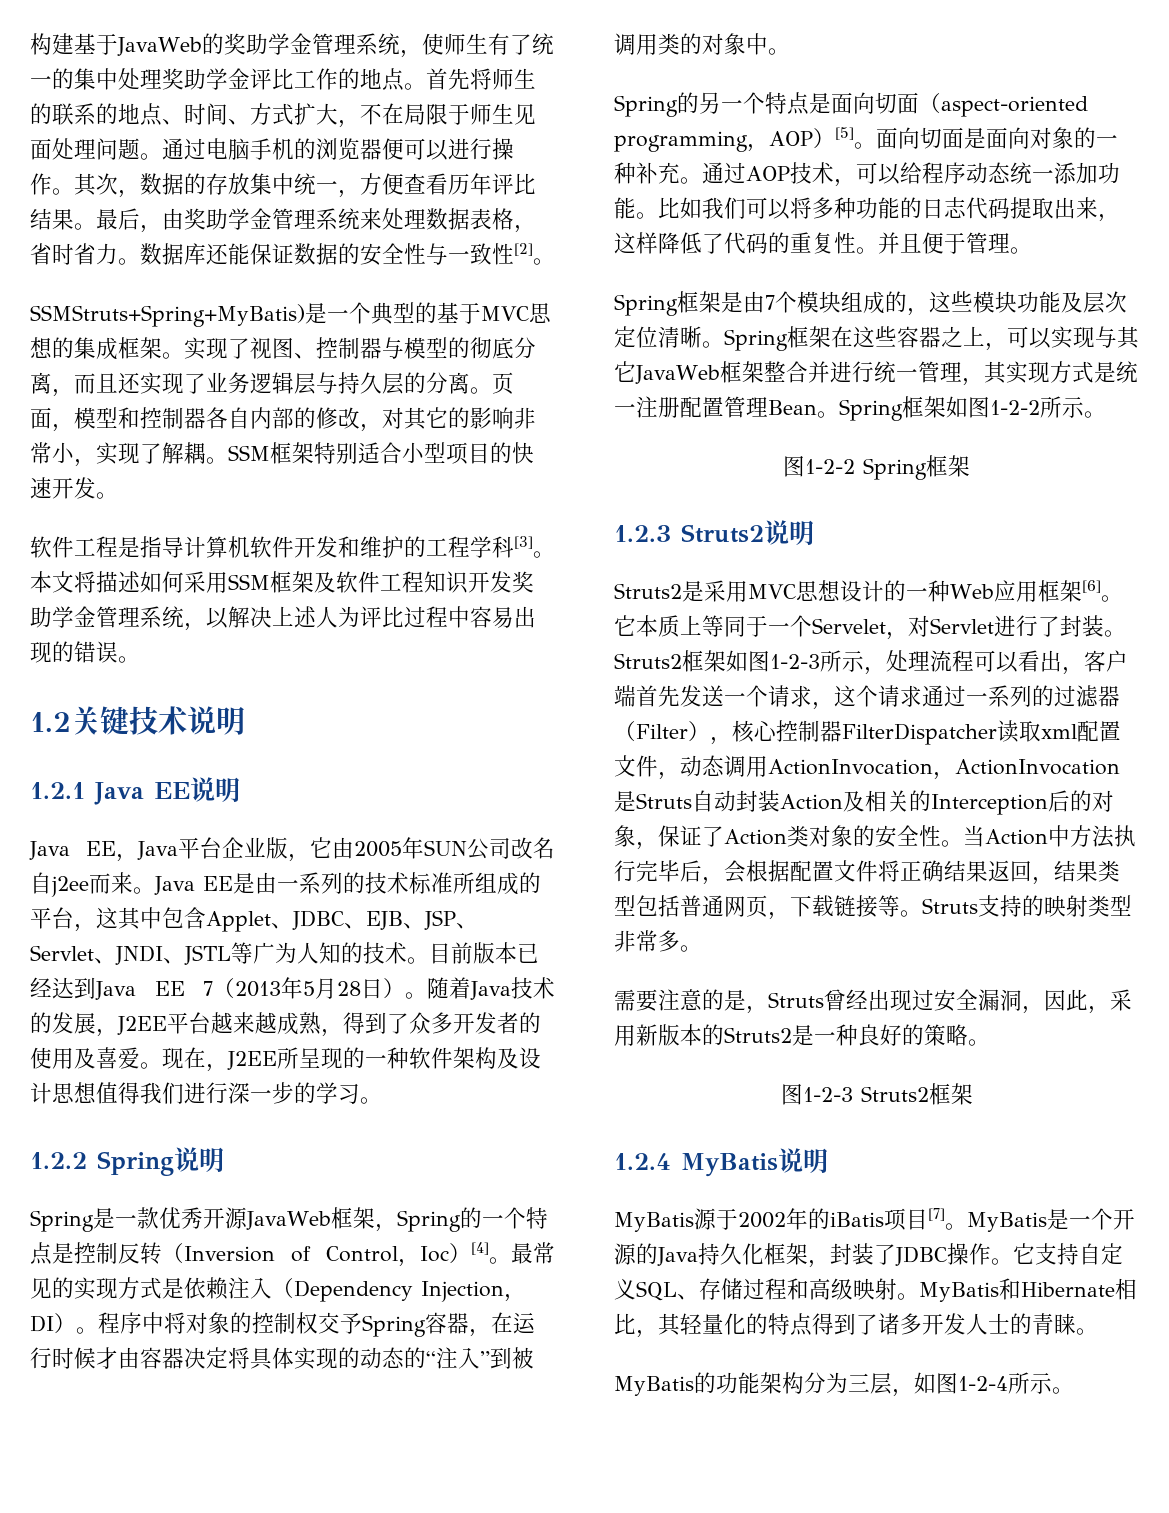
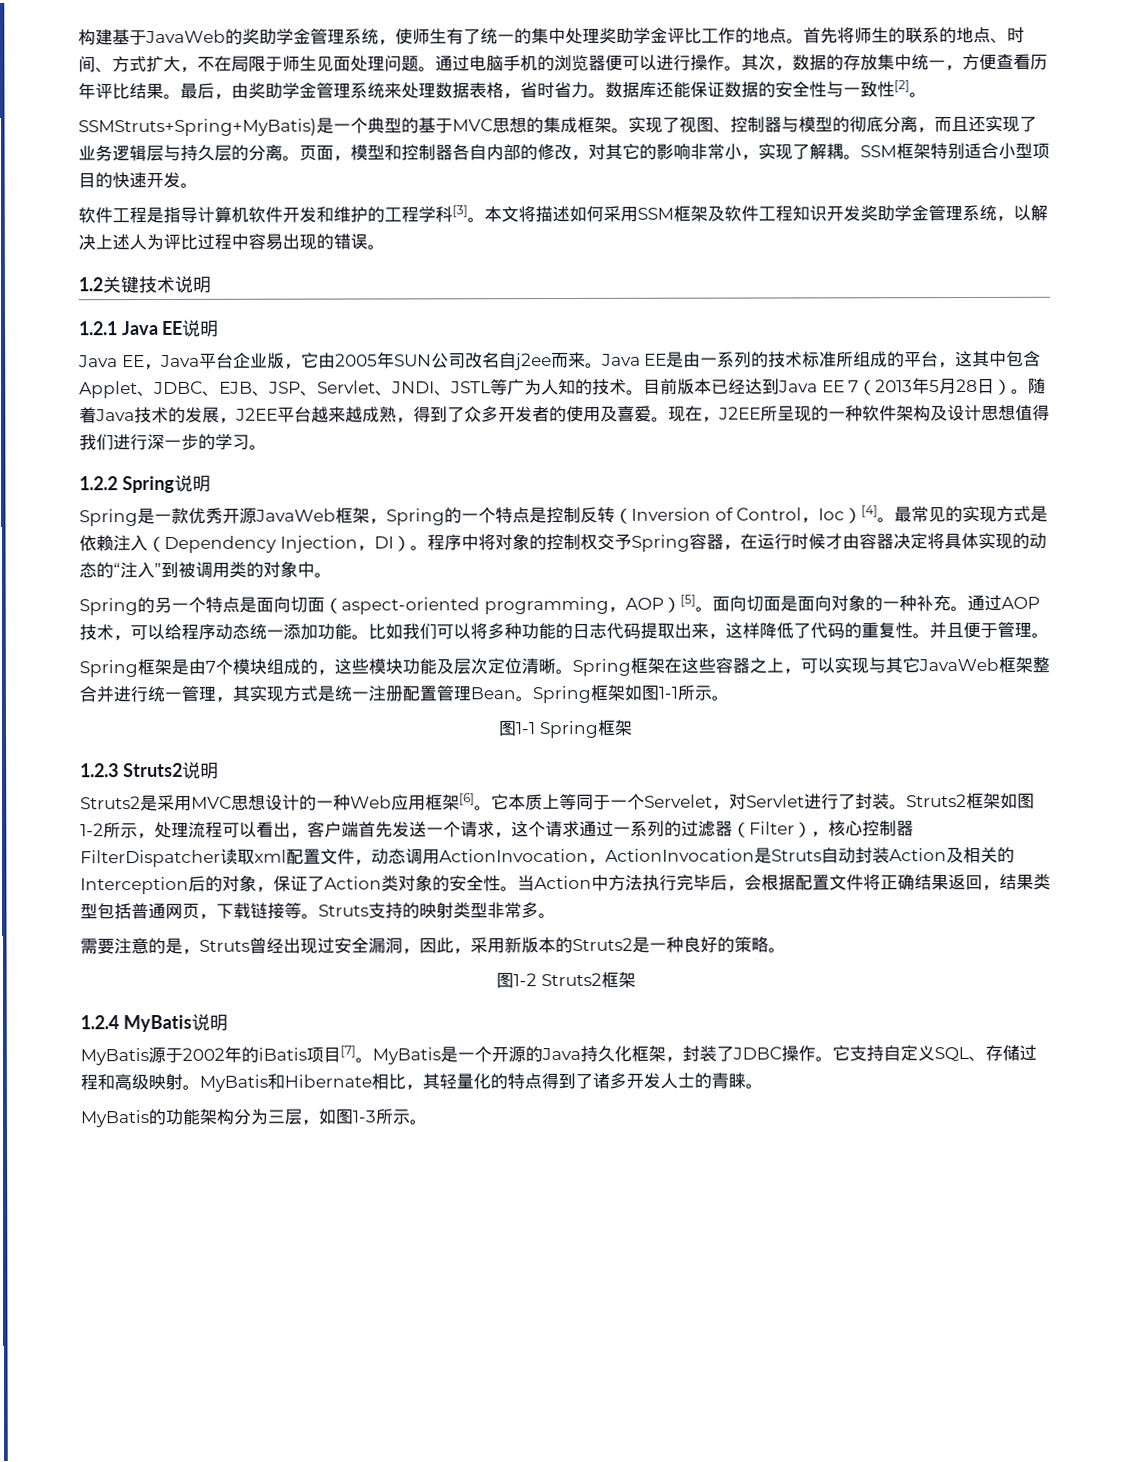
- Spring框架如图1-2-2所示。
+ Spring框架如图1-1所示。
- 图1-2-2 Spring框架
+ 图1-1 Spring框架
- Struts2框架如图1-2-3所示，处理流程可以看出，客户端首先发送一个请求，这个请求通过一系列的过滤器（Filter），核心控制器FilterDispatcher读取xml配置文件，动态调用ActionInvocation，ActionInvocation是Struts自动封装Action及相关的Interception后的对象，保证了Action类对象的安全性。
+ Struts2框架如图1-2所示，处理流程可以看出，客户端首先发送一个请求，这个请求通过一系列的过滤器（Filter），核心控制器FilterDispatcher读取xml配置文件，动态调用ActionInvocation，ActionInvocation是Struts自动封装Action及相关的Interception后的对象，保证了Action类对象的安全性。
- 图1-2-3 Struts2框架
+ 图1-2 Struts2框架
- MyBatis的功能架构分为三层，如图1-2-4所示。
+ MyBatis的功能架构分为三层，如图1-3所示。

